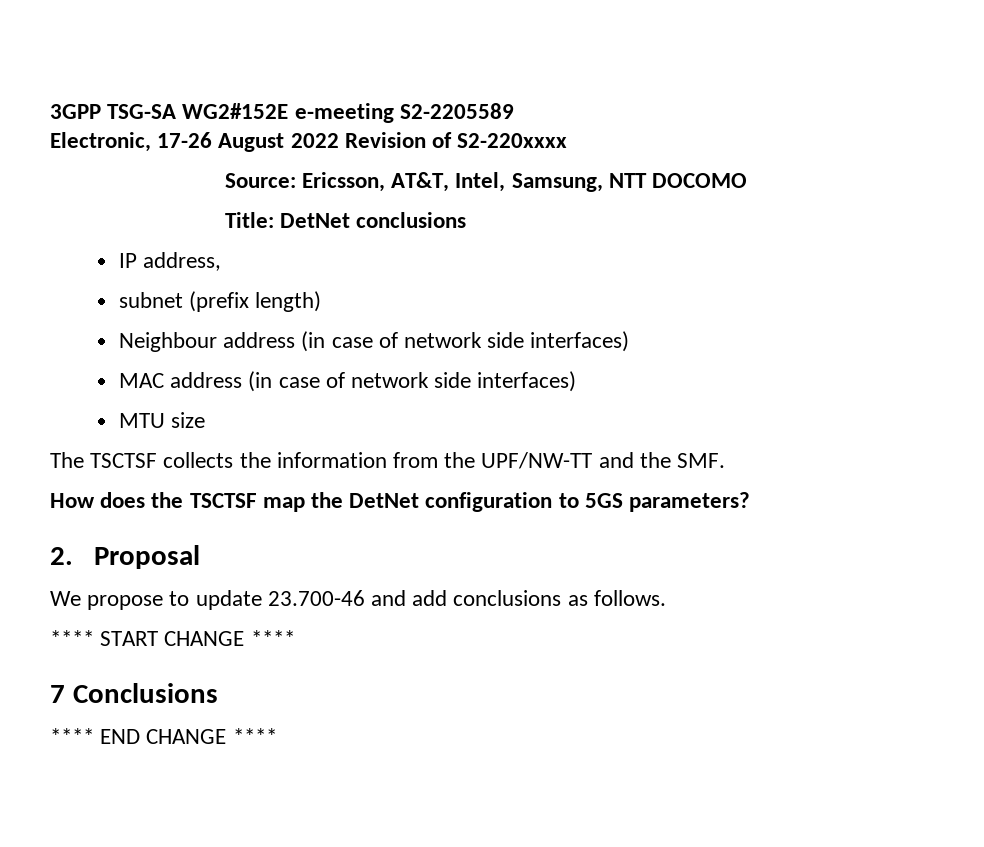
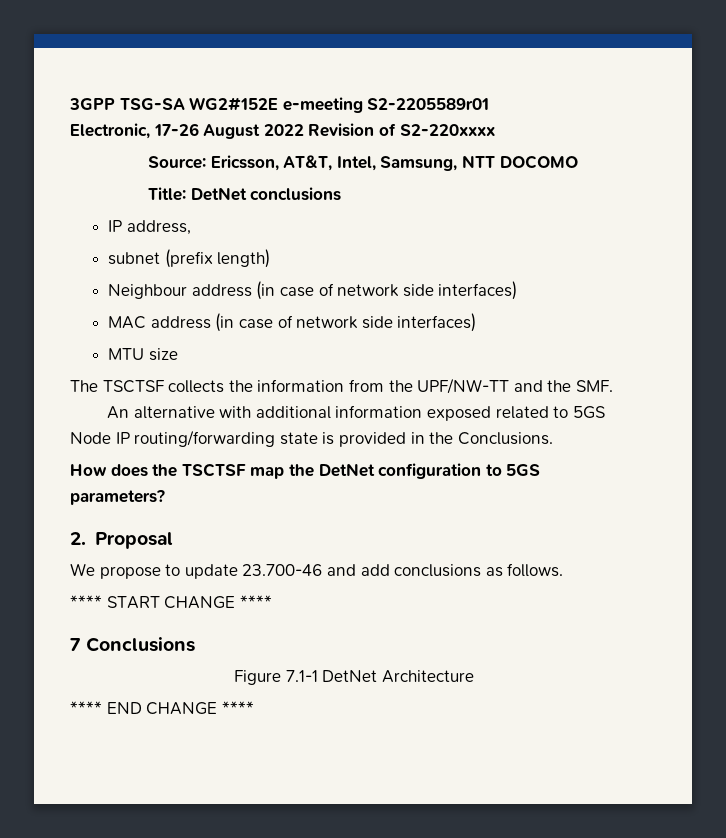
- 3GPP TSG-SA WG2#152E e-meeting S2-2205589
+ 3GPP TSG-SA WG2#152E e-meeting S2-2205589r01
+ An alternative with additional information exposed related to 5GS Node IP routing/forwarding state is provided in the Conclusions.
+ Figure 7.1-1 DetNet Architecture

